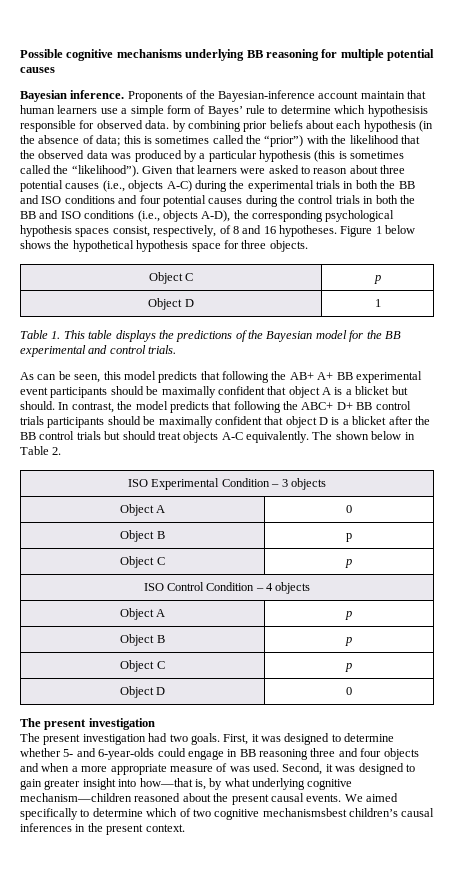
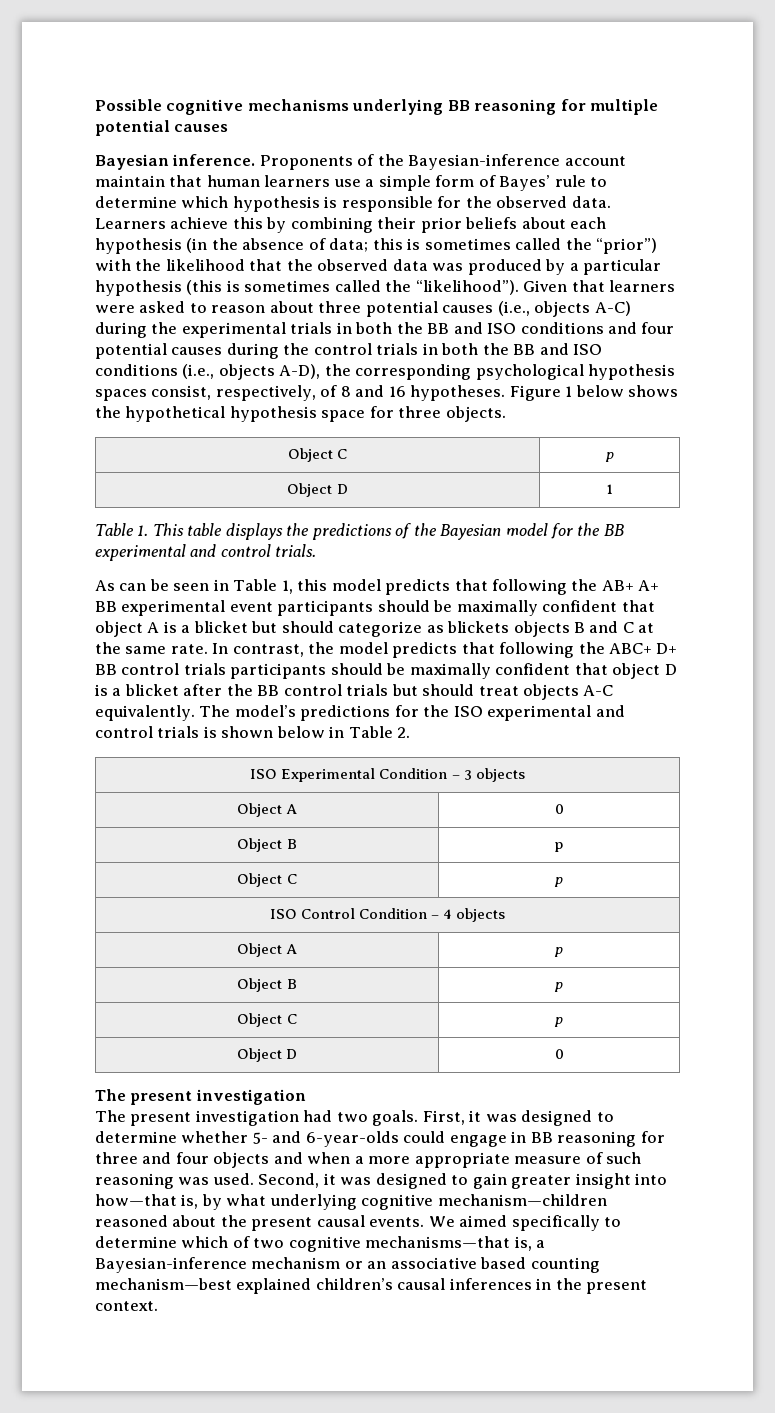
- Proponents of the Bayesian-inference account maintain that human learners use a simple form of Bayes’ rule to determine which hypothesisis responsible for observed data. by combining prior beliefs about each hypothesis (in the absence of data; this is sometimes called the “prior”) with the likelihood that the observed data was produced by a particular hypothesis (this is sometimes called the “likelihood”).
+ Proponents of the Bayesian-inference account maintain that human learners use a simple form of Bayes’ rule to determine which hypothesis is responsible for the observed data. Learners achieve this by combining their prior beliefs about each hypothesis (in the absence of data; this is sometimes called the “prior”) with the likelihood that the observed data was produced by a particular hypothesis (this is sometimes called the “likelihood”).
- As can be seen, this model predicts that following the AB+ A+ BB experimental event participants should be maximally confident that object A is a blicket but should.
+ As can be seen in Table 1, this model predicts that following the AB+ A+ BB experimental event participants should be maximally confident that object A is a blicket but should categorize as blickets objects B and C at the same rate.
- The shown below in Table 2.
+ The model’s predictions for the ISO experimental and control trials is shown below in Table 2.
- First, it was designed to determine whether 5- and 6-year-olds could engage in BB reasoning three and four objects and when a more appropriate measure of was used.
+ First, it was designed to determine whether 5- and 6-year-olds could engage in BB reasoning for three and four objects and when a more appropriate measure of such reasoning was used.
- We aimed specifically to determine which of two cognitive mechanismsbest children’s causal inferences in the present context.
+ We aimed specifically to determine which of two cognitive mechanisms—that is, a Bayesian-inference mechanism or an associative based counting mechanism—best explained children’s causal inferences in the present context.

